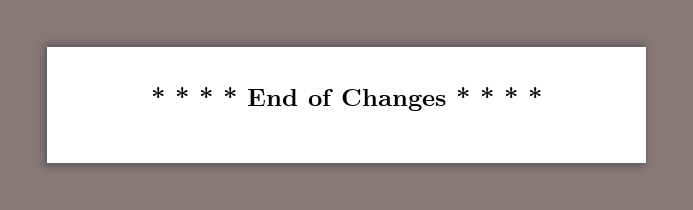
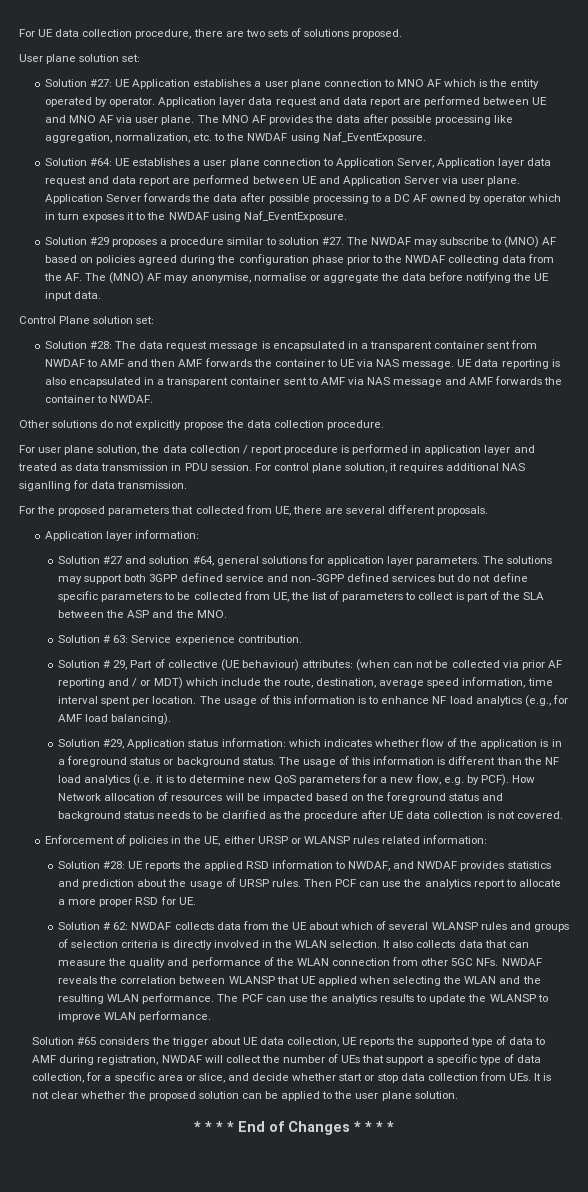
+ For UE data collection procedure, there are two sets of solutions proposed.
+ User plane solution set:
+ Solution #27: UE Application establishes a user plane connection to MNO AF which is the entity operated by operator. Application layer data request and data report are performed between UE and MNO AF via user plane. The MNO AF provides the data after possible processing like aggregation, normalization, etc. to the NWDAF using Naf_EventExposure.
+ Solution #64: UE establishes a user plane connection to Application Server, Application layer data request and data report are performed between UE and Application Server via user plane. Application Server forwards the data after possible processing to a DC AF owned by operator which in turn exposes it to the NWDAF using Naf_EventExposure.
+ Solution #29 proposes a procedure similar to solution #27. The NWDAF may subscribe to (MNO) AF based on policies agreed during the configuration phase prior to the NWDAF collecting data from the AF. The (MNO) AF may anonymise, normalise or aggregate the data before notifying the UE input data.
+ Control Plane solution set:
+ Solution #28: The data request message is encapsulated in a transparent container sent from NWDAF to AMF and then AMF forwards the container to UE via NAS message. UE data reporting is also encapsulated in a transparent container sent to AMF via NAS message and AMF forwards the container to NWDAF.
+ Other solutions do not explicitly propose the data collection procedure.
+ For user plane solution, the data collection / report procedure is performed in application layer and treated as data transmission in PDU session. For control plane solution, it requires additional NAS siganlling for data transmission.
+ For the proposed parameters that collected from UE, there are several different proposals.
+ Application layer information:
+ Solution #27 and solution #64, general solutions for application layer parameters. The solutions may support both 3GPP defined service and non-3GPP defined services but do not define specific parameters to be collected from UE, the list of parameters to collect is part of the SLA between the ASP and the MNO.
+ Solution # 63: Service experience contribution.
+ Solution # 29, Part of collective (UE behaviour) attributes: (when can not be collected via prior AF reporting and / or MDT) which include the route, destination, average speed information, time interval spent per location. The usage of this information is to enhance NF load analytics (e.g., for AMF load balancing).
+ Solution #29, Application status information: which indicates whether flow of the application is in a foreground status or background status. The usage of this information is different than the NF load analytics (i.e. it is to determine new QoS parameters for a new flow, e.g. by PCF). How Network allocation of resources will be impacted based on the foreground status and background status needs to be clarified as the procedure after UE data collection is not covered.
+ Enforcement of policies in the UE, either URSP or WLANSP rules related information:
+ Solution #28: UE reports the applied RSD information to NWDAF, and NWDAF provides statistics and prediction about the usage of URSP rules. Then PCF can use the analytics report to allocate a more proper RSD for UE.
+ Solution # 62: NWDAF collects data from the UE about which of several WLANSP rules and groups of selection criteria is directly involved in the WLAN selection. It also collects data that can measure the quality and performance of the WLAN connection from other 5GC NFs. NWDAF reveals the correlation between WLANSP that UE applied when selecting the WLAN and the resulting WLAN performance. The PCF can use the analytics results to update the WLANSP to improve WLAN performance.
+ Solution #65 considers the trigger about UE data collection, UE reports the supported type of data to AMF during registration, NWDAF will collect the number of UEs that support a specific type of data collection, for a specific area or slice, and decide whether start or stop data collection from UEs. It is not clear whether the proposed solution can be applied to the user plane solution.

